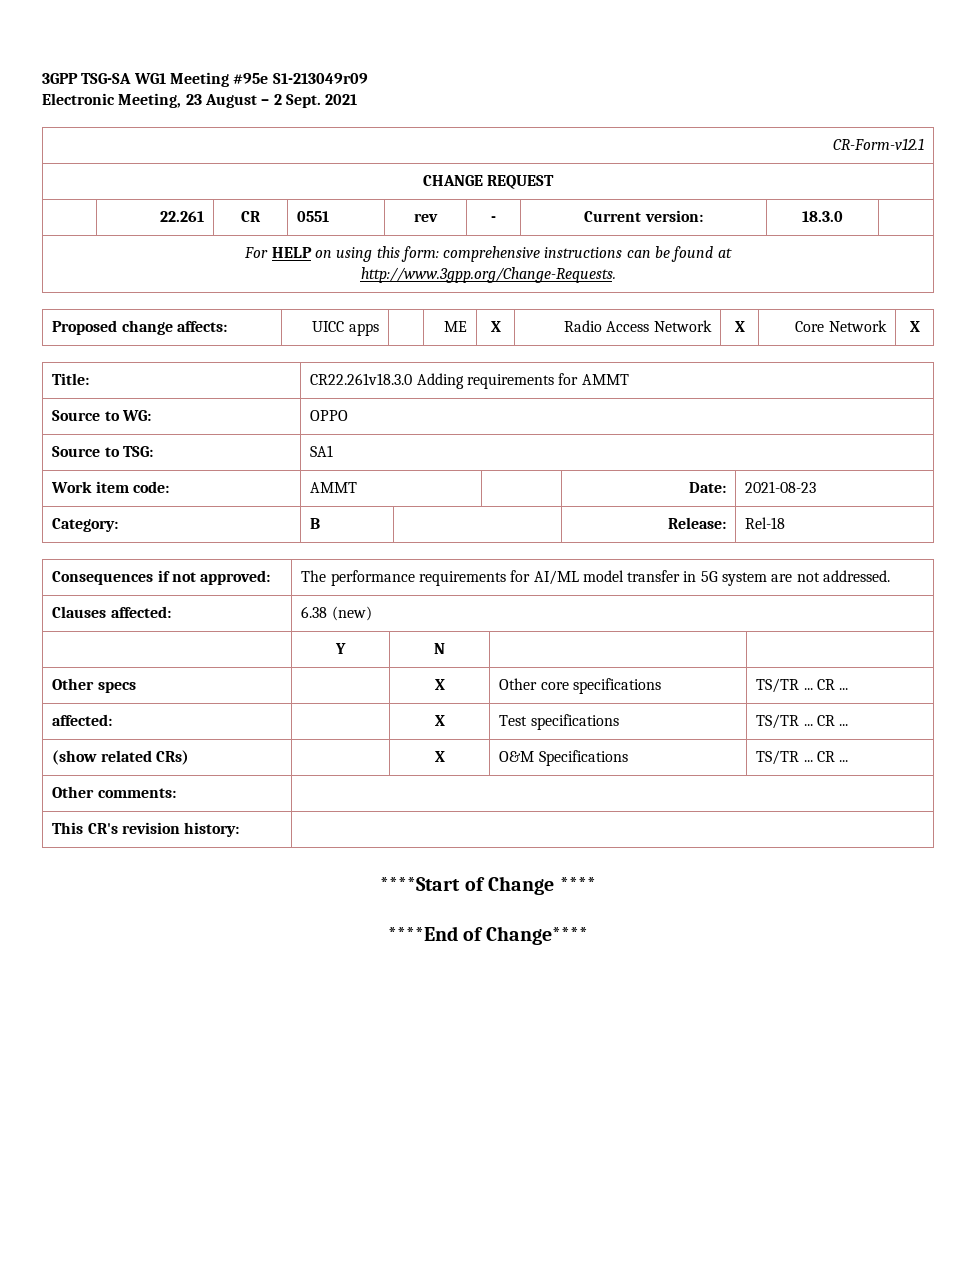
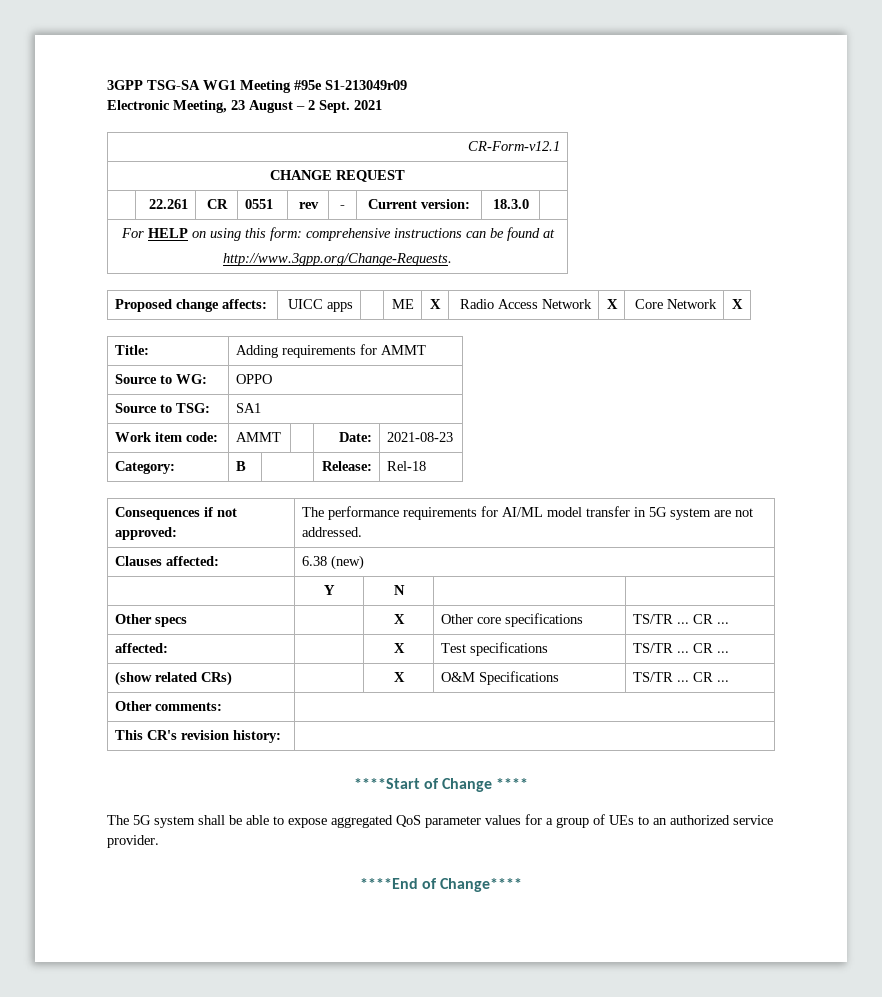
- Title: | CR22.261v18.3.0 Adding requirements for AMMT
+ Title: | Adding requirements for AMMT
+ The 5G system shall be able to expose aggregated QoS parameter values for a group of UEs to an authorized service provider.

